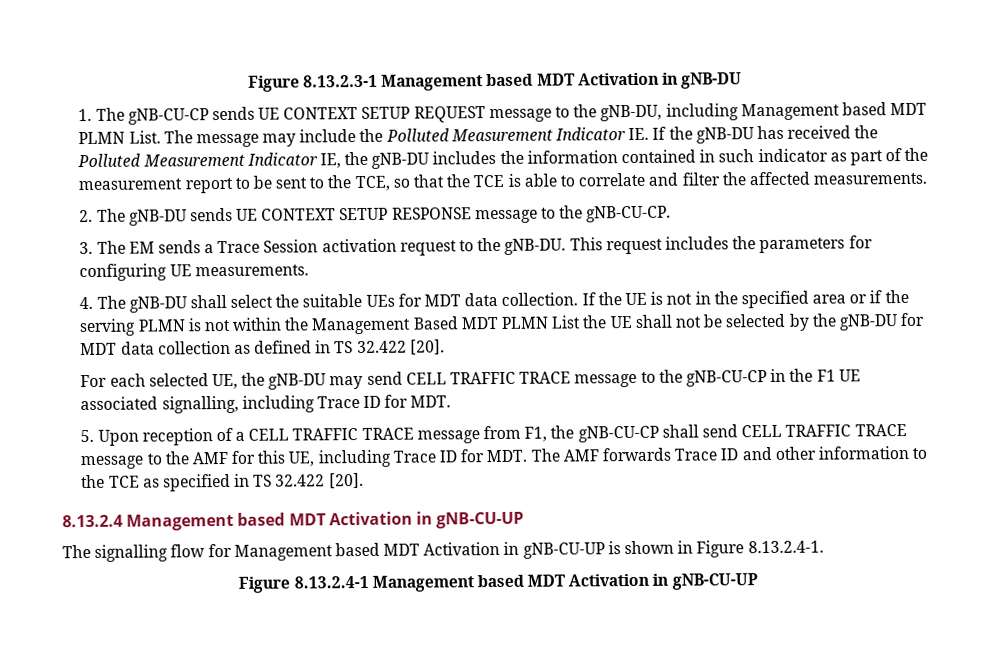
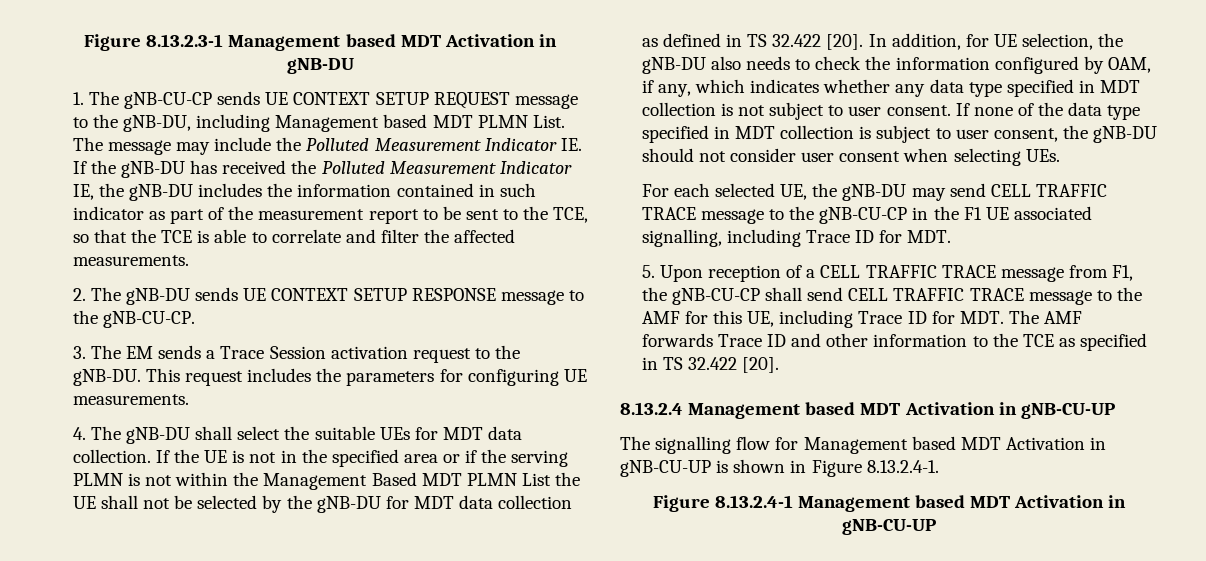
+ In addition, for UE selection, the gNB-DU also needs to check the information configured by OAM, if any, which indicates whether any data type specified in MDT collection is not subject to user consent. If none of the data type specified in MDT collection is subject to user consent, the gNB-DU should not consider user consent when selecting UEs.

